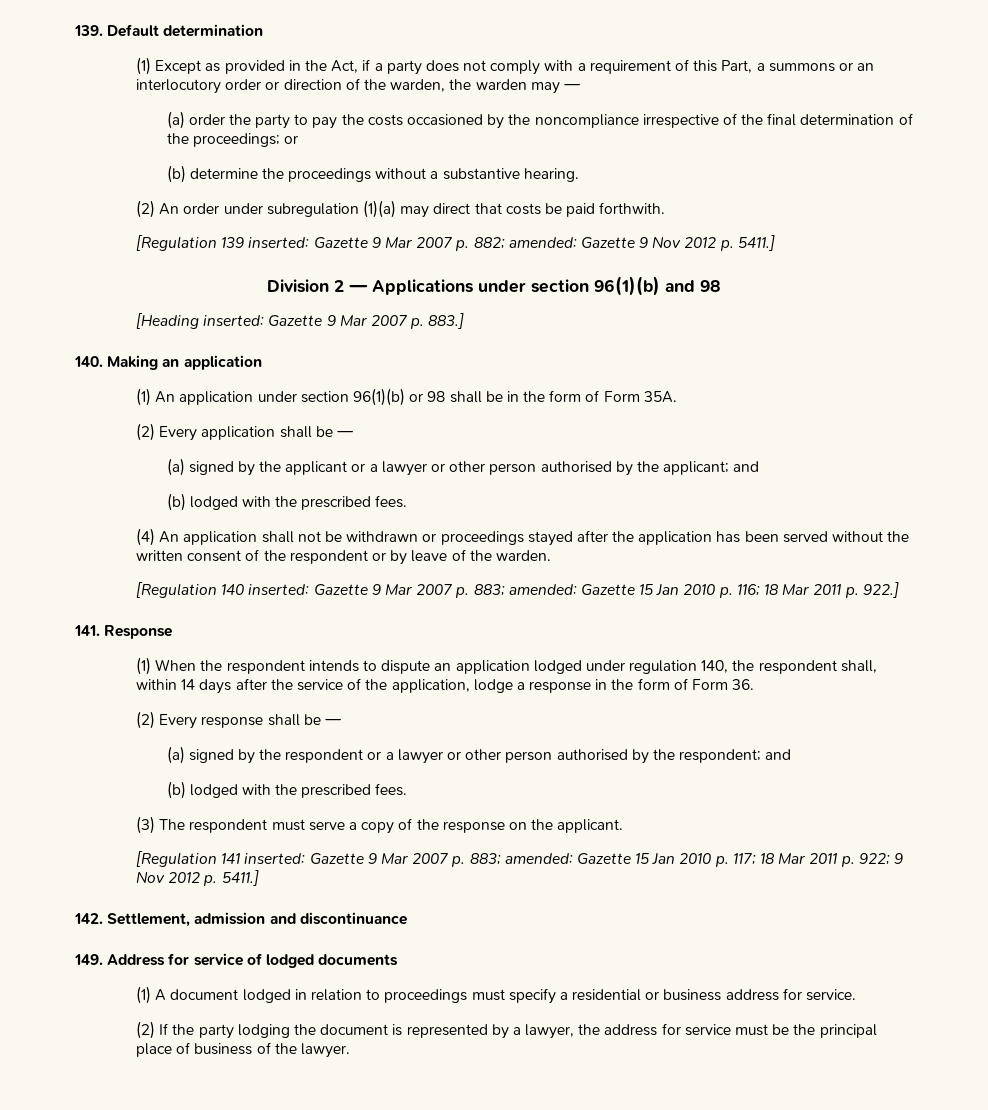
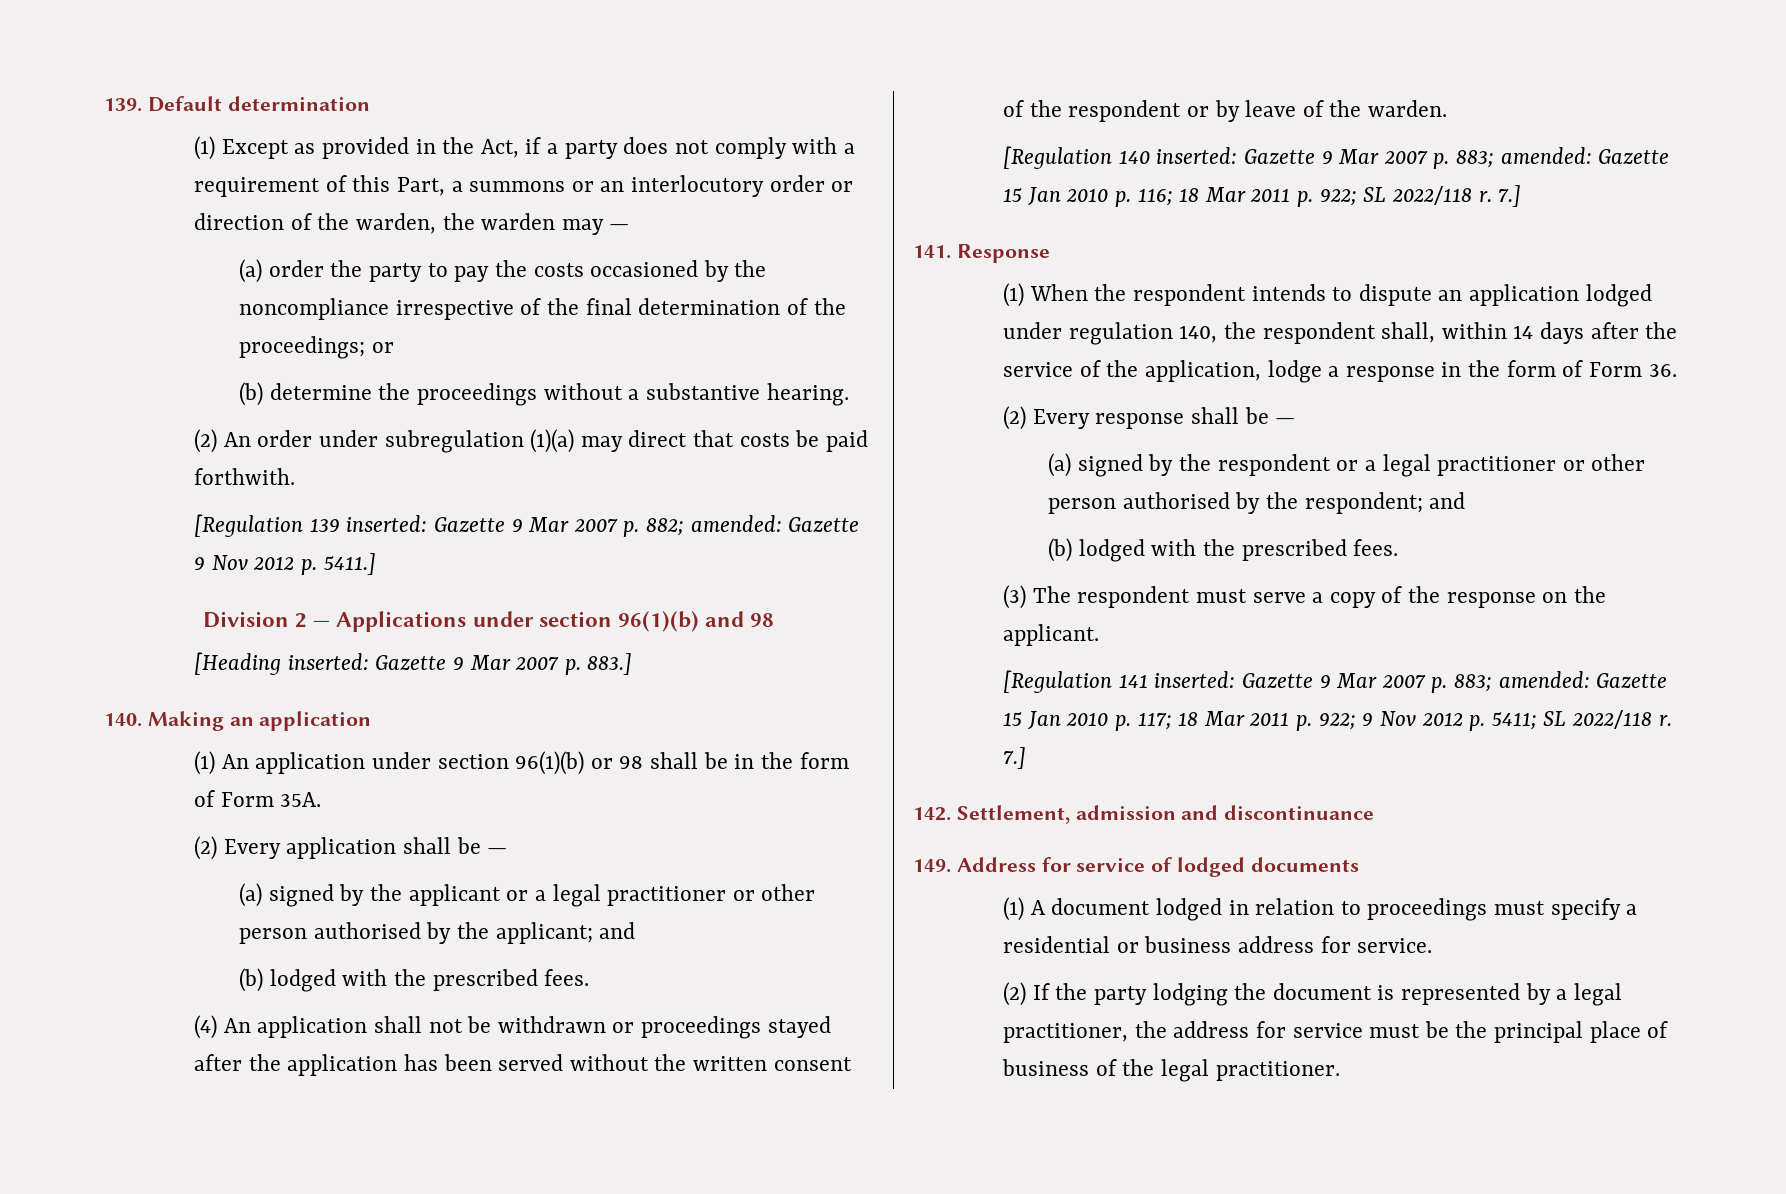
- (a) signed by the applicant or a lawyer or other person authorised by the applicant; and
+ (a) signed by the applicant or a legal practitioner or other person authorised by the applicant; and
- [Regulation 140 inserted: Gazette 9 Mar 2007 p. 883; amended: Gazette 15 Jan 2010 p. 116; 18 Mar 2011 p. 922.]
+ [Regulation 140 inserted: Gazette 9 Mar 2007 p. 883; amended: Gazette 15 Jan 2010 p. 116; 18 Mar 2011 p. 922; SL 2022/118 r. 7.]
- (a) signed by the respondent or a lawyer or other person authorised by the respondent; and
+ (a) signed by the respondent or a legal practitioner or other person authorised by the respondent; and
- [Regulation 141 inserted: Gazette 9 Mar 2007 p. 883; amended: Gazette 15 Jan 2010 p. 117; 18 Mar 2011 p. 922; 9 Nov 2012 p. 5411.]
+ [Regulation 141 inserted: Gazette 9 Mar 2007 p. 883; amended: Gazette 15 Jan 2010 p. 117; 18 Mar 2011 p. 922; 9 Nov 2012 p. 5411; SL 2022/118 r. 7.]
- (2) If the party lodging the document is represented by a lawyer, the address for service must be the principal place of business of the lawyer.
+ (2) If the party lodging the document is represented by a legal practitioner, the address for service must be the principal place of business of the legal practitioner.

